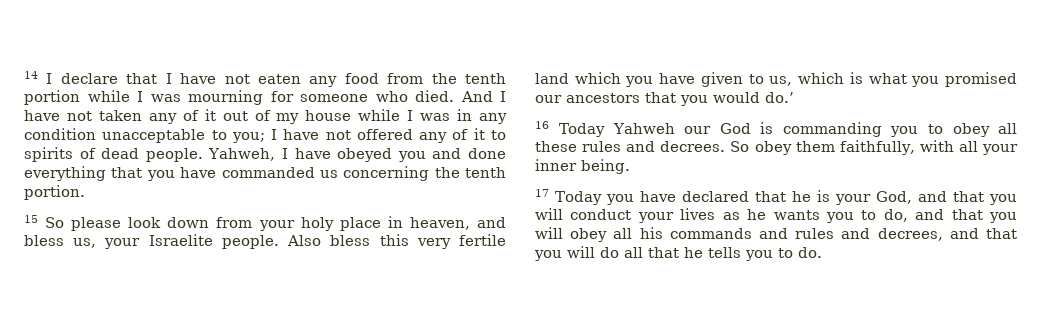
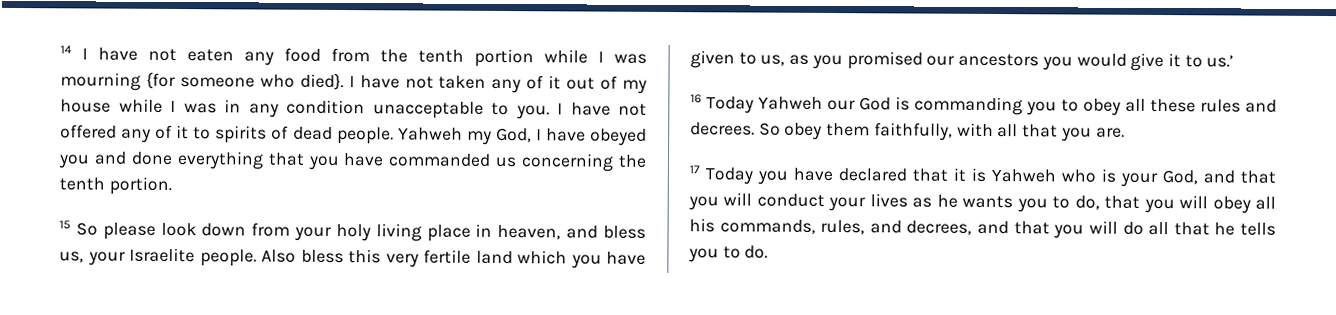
- 14 I declare that I have not eaten any food from the tenth portion while I was mourning for someone who died. And I have not taken any of it out of my house while I was in any condition unacceptable to you; I have not offered any of it to spirits of dead people.
+ 14 I have not eaten any food from the tenth portion while I was mourning {for someone who died}. I have not taken any of it out of my house while I was in any condition unacceptable to you. I have not offered any of it to spirits of dead people.
- Yahweh, I have obeyed you and done everything that you have commanded us concerning the tenth portion.
+ Yahweh my God, I have obeyed you and done everything that you have commanded us concerning the tenth portion.
- 15 So please look down from your holy place in heaven, and bless us, your Israelite people.
+ 15 So please look down from your holy living place in heaven, and bless us, your Israelite people.
- Also bless this very fertile land which you have given to us, which is what you promised our ancestors that you would do.’
+ Also bless this very fertile land which you have given to us, as you promised our ancestors you would give it to us.’
- So obey them faithfully, with all your inner being.
+ So obey them faithfully, with all that you are.
- 17 Today you have declared that he is your God, and that you will conduct your lives as he wants you to do, and that you will obey all his commands and rules and decrees, and that you will do all that he tells you to do.
+ 17 Today you have declared that it is Yahweh who is your God, and that you will conduct your lives as he wants you to do, that you will obey all his commands, rules, and decrees, and that you will do all that he tells you to do.

